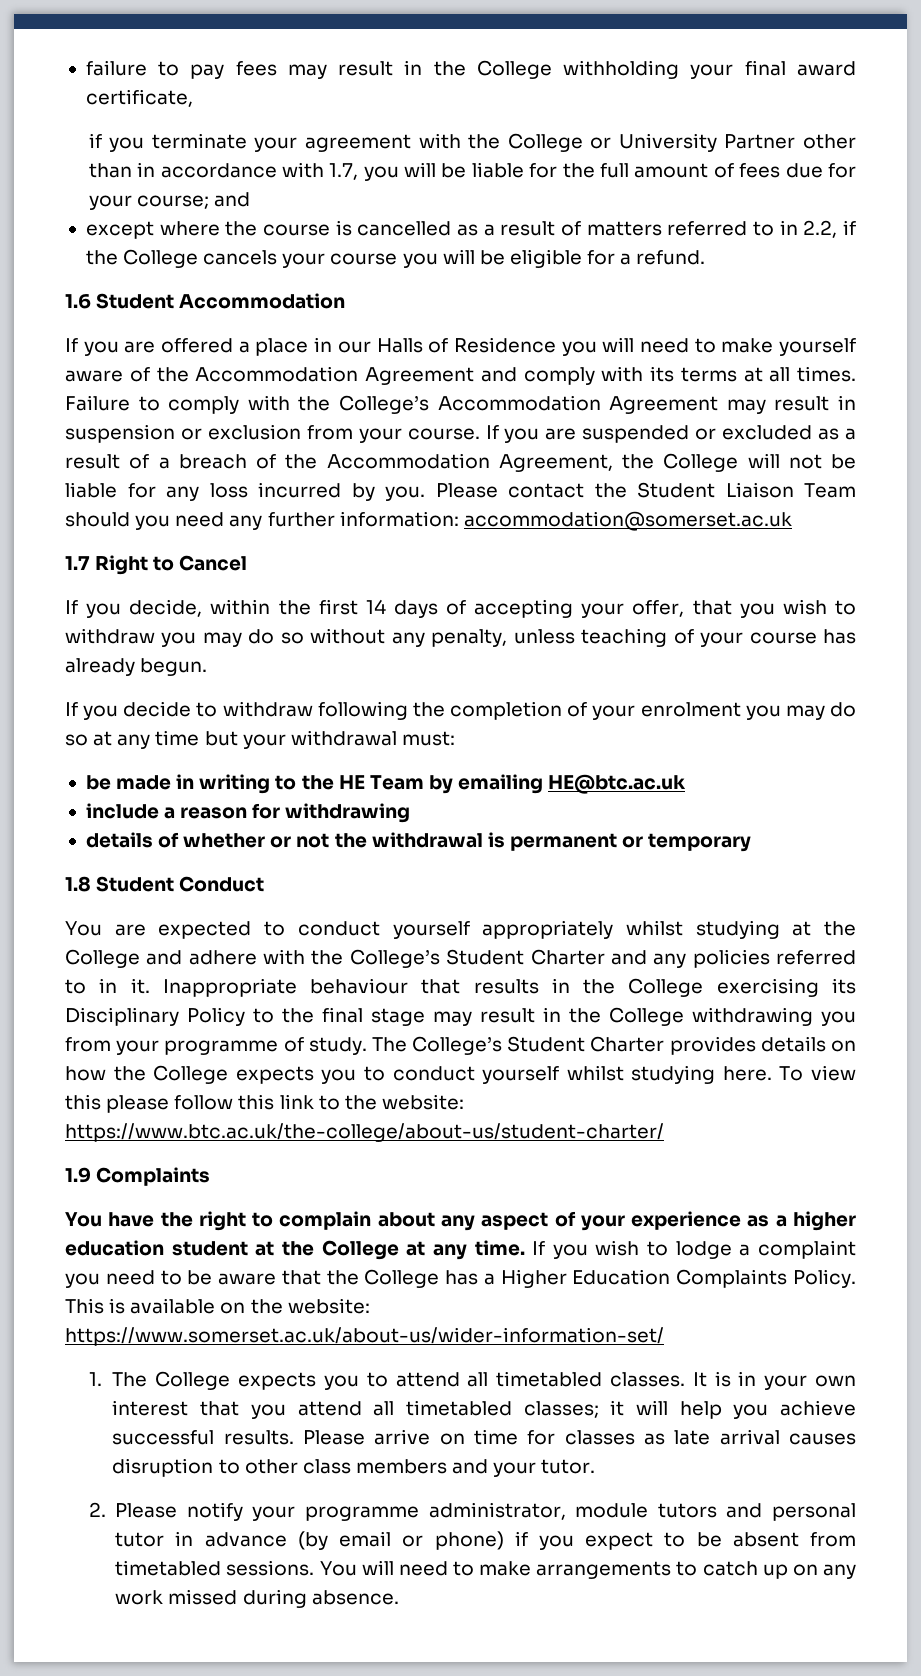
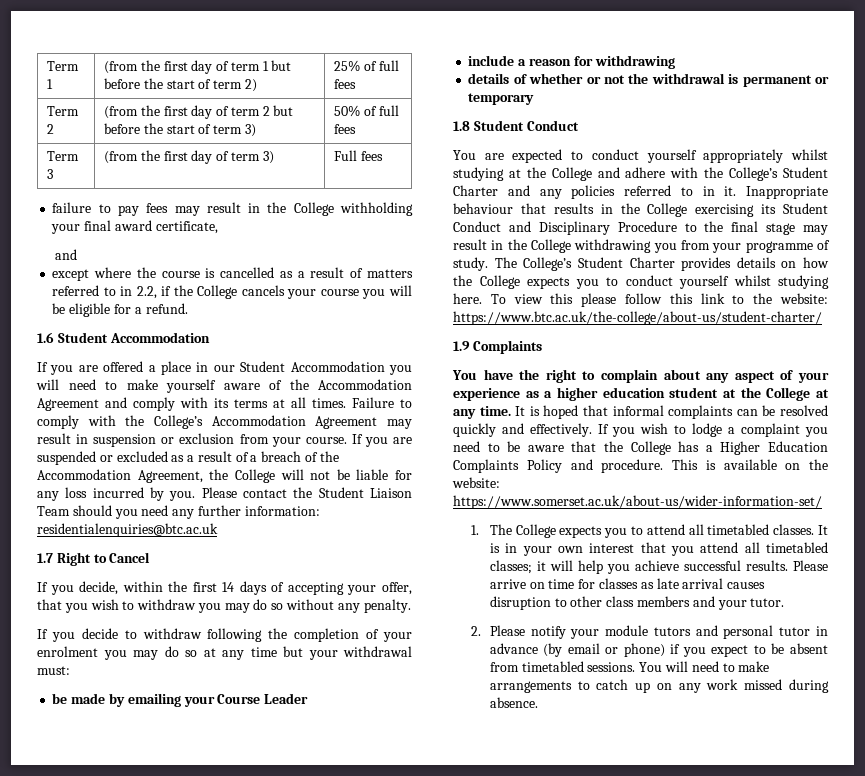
+ Term 1 | (from the first day of term 1 but before the start of term 2) | 25% of full fees
+ Term 2 | (from the first day of term 2 but before the start of term 3) | 50% of full fees
+ Term 3 | (from the first day of term 3) | Full fees
  failure to pay fees may result in the College withholding your final award certificate,
- if you terminate your agreement with the College or University Partner other than in accordance with 1.7, you will be liable for the full amount of fees due for your course; and
+ and
- If you are offered a place in our Halls of Residence you will need to make yourself aware of the Accommodation Agreement and comply with its terms at all times.
+ If you are offered a place in our Student Accommodation you will need to make yourself aware of the Accommodation Agreement and comply with its terms at all times.
- Please contact the Student Liaison Team should you need any further information: accommodation@somerset.ac.uk
+ Please contact the Student Liaison Team should you need any further information: residentialenquiries@btc.ac.uk
- If you decide, within the first 14 days of accepting your offer, that you wish to withdraw you may do so without any penalty, unless teaching of your course has already begun.
+ If you decide, within the first 14 days of accepting your offer, that you wish to withdraw you may do so without any penalty.
- be made in writing to the HE Team by emailing HE@btc.ac.uk
+ be made by emailing your Course Leader
- Inappropriate behaviour that results in the College exercising its Disciplinary Policy to the final stage may result in the College withdrawing you from your programme of study.
+ Inappropriate behaviour that results in the College exercising its Student Conduct and Disciplinary Procedure to the final stage may result in the College withdrawing you from your programme of study.
+ It is hoped that informal complaints can be resolved quickly and effectively.
- If you wish to lodge a complaint you need to be aware that the College has a Higher Education Complaints Policy.
+ If you wish to lodge a complaint you need to be aware that the College has a Higher Education Complaints Policy and procedure.
- 2. Please notify your programme administrator, module tutors and personal tutor in advance (by email or phone) if you expect to be absent from timetabled sessions.
+ 2. Please notify your module tutors and personal tutor in advance (by email or phone) if you expect to be absent from timetabled sessions.

